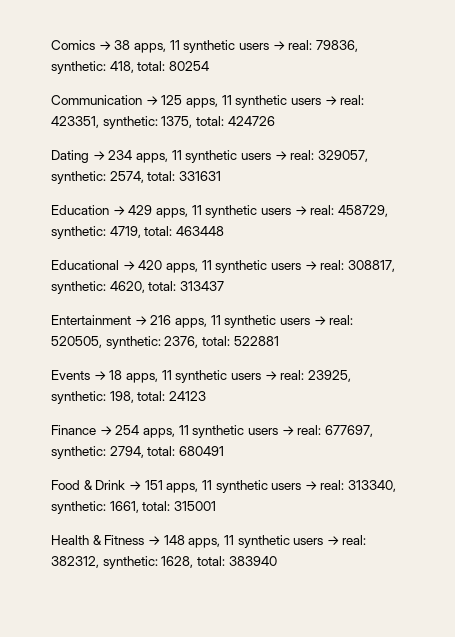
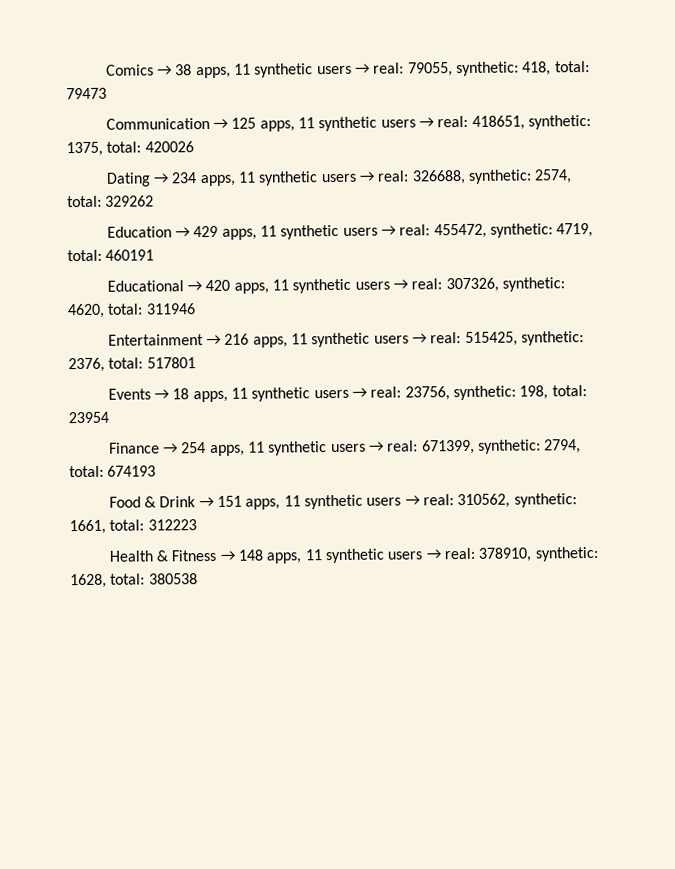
- Comics → 38 apps, 11 synthetic users → real: 79836, synthetic: 418, total: 80254
+ Comics → 38 apps, 11 synthetic users → real: 79055, synthetic: 418, total: 79473
- Communication → 125 apps, 11 synthetic users → real: 423351, synthetic: 1375, total: 424726
+ Communication → 125 apps, 11 synthetic users → real: 418651, synthetic: 1375, total: 420026
- Dating → 234 apps, 11 synthetic users → real: 329057, synthetic: 2574, total: 331631
+ Dating → 234 apps, 11 synthetic users → real: 326688, synthetic: 2574, total: 329262
- Education → 429 apps, 11 synthetic users → real: 458729, synthetic: 4719, total: 463448
+ Education → 429 apps, 11 synthetic users → real: 455472, synthetic: 4719, total: 460191
- Educational → 420 apps, 11 synthetic users → real: 308817, synthetic: 4620, total: 313437
+ Educational → 420 apps, 11 synthetic users → real: 307326, synthetic: 4620, total: 311946
- Entertainment → 216 apps, 11 synthetic users → real: 520505, synthetic: 2376, total: 522881
+ Entertainment → 216 apps, 11 synthetic users → real: 515425, synthetic: 2376, total: 517801
- Events → 18 apps, 11 synthetic users → real: 23925, synthetic: 198, total: 24123
+ Events → 18 apps, 11 synthetic users → real: 23756, synthetic: 198, total: 23954
- Finance → 254 apps, 11 synthetic users → real: 677697, synthetic: 2794, total: 680491
+ Finance → 254 apps, 11 synthetic users → real: 671399, synthetic: 2794, total: 674193
- Food & Drink → 151 apps, 11 synthetic users → real: 313340, synthetic: 1661, total: 315001
+ Food & Drink → 151 apps, 11 synthetic users → real: 310562, synthetic: 1661, total: 312223
- Health & Fitness → 148 apps, 11 synthetic users → real: 382312, synthetic: 1628, total: 383940
+ Health & Fitness → 148 apps, 11 synthetic users → real: 378910, synthetic: 1628, total: 380538

